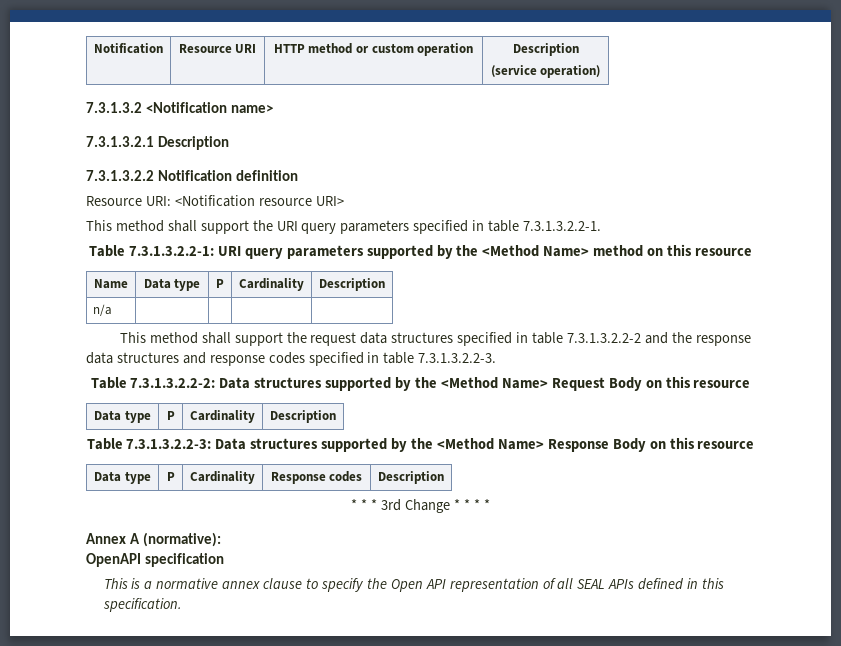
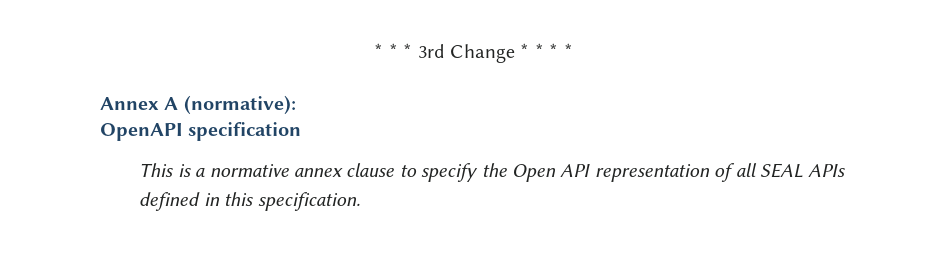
- Notification | Resource URI | HTTP method or custom operation | Description
- (service operation)
- 7.3.1.3.2 <Notification name>
- 7.3.1.3.2.1 Description
- 7.3.1.3.2.2 Notification definition
- Resource URI: <Notification resource URI>
- This method shall support the URI query parameters specified in table 7.3.1.3.2.2-1.
- Table 7.3.1.3.2.2-1: URI query parameters supported by the <Method Name> method on this resource
- Name | Data type | P | Cardinality | Description
- n/a | | | |
- This method shall support the request data structures specified in table 7.3.1.3.2.2-2 and the response data structures and response codes specified in table 7.3.1.3.2.2-3.
- Table 7.3.1.3.2.2-2: Data structures supported by the <Method Name> Request Body on this resource
- Data type | P | Cardinality | Description
- Table 7.3.1.3.2.2-3: Data structures supported by the <Method Name> Response Body on this resource
- Data type | P | Cardinality | Response codes | Description

